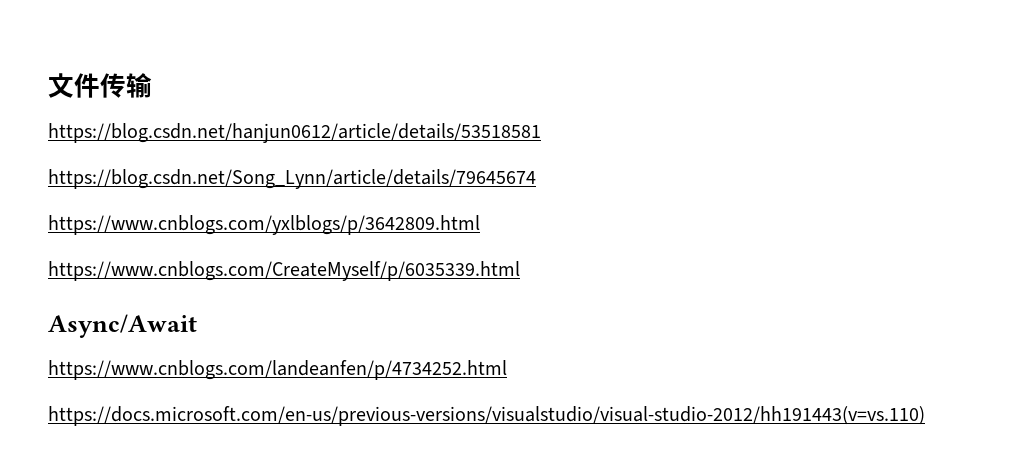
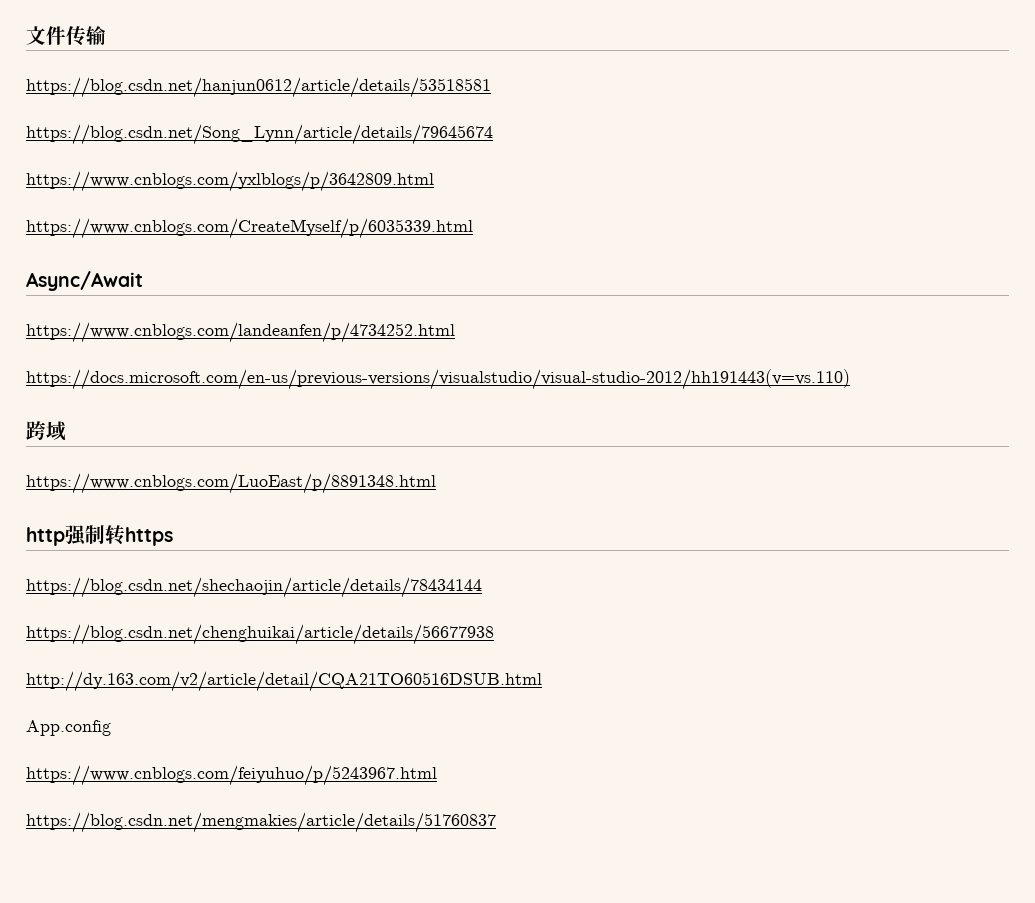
+ 跨域
+ https://www.cnblogs.com/LuoEast/p/8891348.html
+ http强制转https
+ https://blog.csdn.net/shechaojin/article/details/78434144
+ https://blog.csdn.net/chenghuikai/article/details/56677938
+ http://dy.163.com/v2/article/detail/CQA21TO60516DSUB.html
+ App.config
+ https://www.cnblogs.com/feiyuhuo/p/5243967.html
+ https://blog.csdn.net/mengmakies/article/details/51760837

